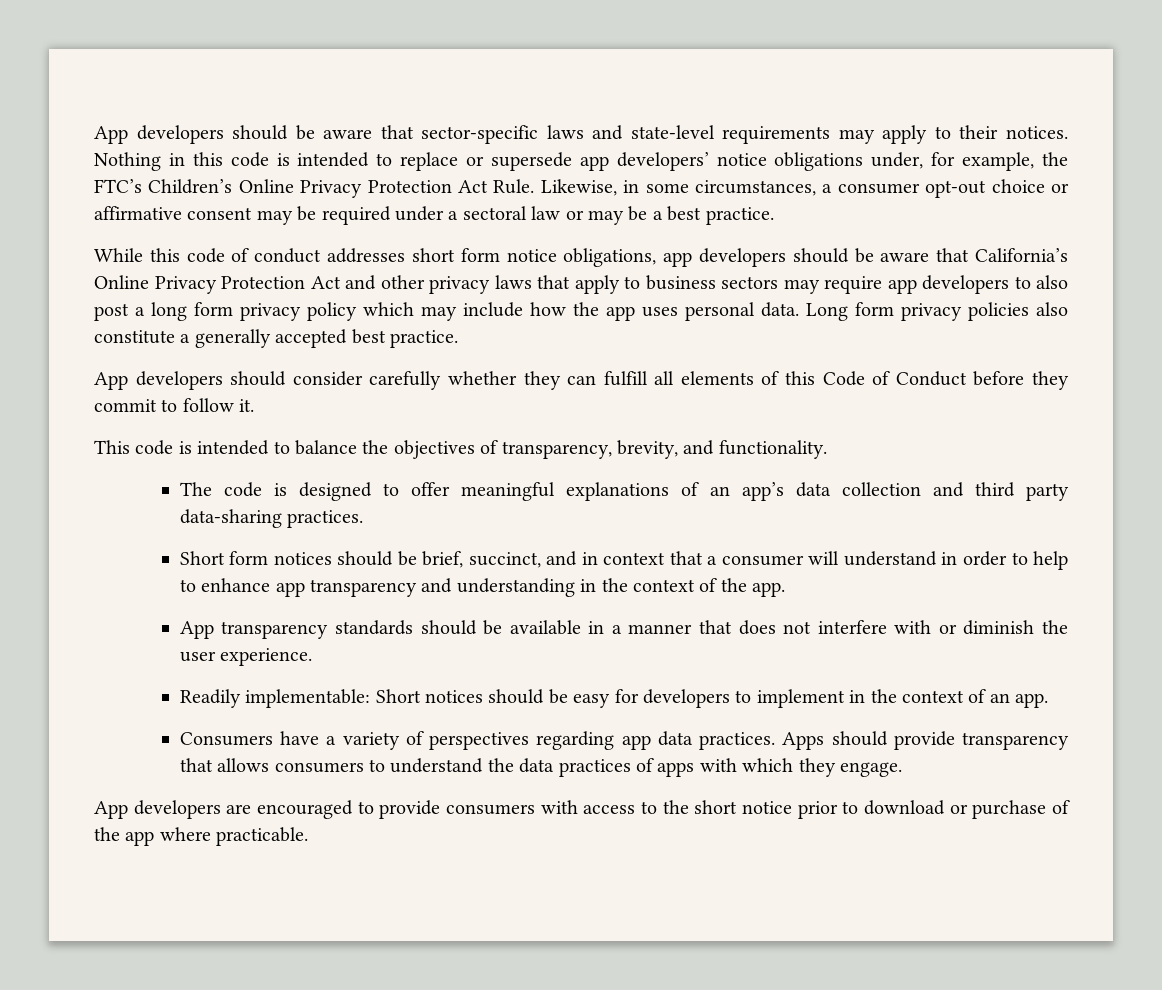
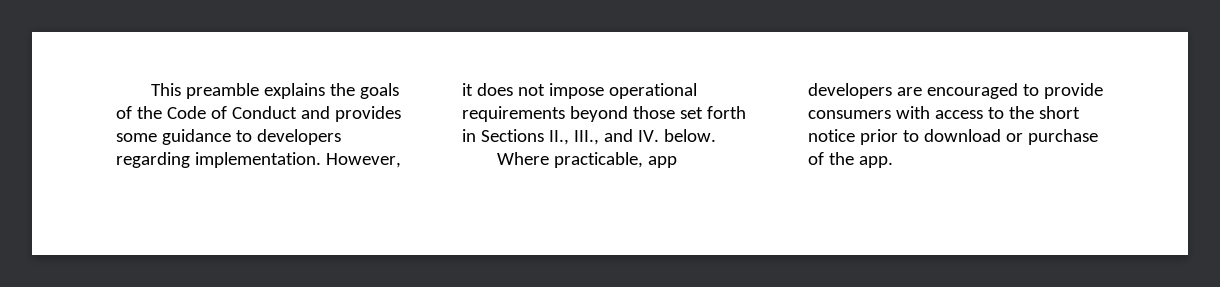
- App developers should be aware that sector-specific laws and state-level requirements may apply to their notices. Nothing in this code is intended to replace or supersede app developers’ notice obligations under, for example, the FTC’s Children’s Online Privacy Protection Act Rule. Likewise, in some circumstances, a consumer opt-out choice or affirmative consent may be required under a sectoral law or may be a best practice.
- While this code of conduct addresses short form notice obligations, app developers should be aware that California’s Online Privacy Protection Act and other privacy laws that apply to business sectors may require app developers to also post a long form privacy policy which may include how the app uses personal data. Long form privacy policies also constitute a generally accepted best practice.
- App developers should consider carefully whether they can fulfill all elements of this Code of Conduct before they commit to follow it.
- This code is intended to balance the objectives of transparency, brevity, and functionality.
- The code is designed to offer meaningful explanations of an app’s data collection and third party data-sharing practices.
- Short form notices should be brief, succinct, and in context that a consumer will understand in order to help to enhance app transparency and understanding in the context of the app.
- App transparency standards should be available in a manner that does not interfere with or diminish the user experience.
- Readily implementable: Short notices should be easy for developers to implement in the context of an app.
- Consumers have a variety of perspectives regarding app data practices. Apps should provide transparency that allows consumers to understand the data practices of apps with which they engage.
- App developers are encouraged to provide consumers with access to the short notice prior to download or purchase of the app where practicable.
+ This preamble explains the goals of the Code of Conduct and provides some guidance to developers regarding implementation. However, it does not impose operational requirements beyond those set forth in Sections II., III., and IV. below.
+ Where practicable, app developers are encouraged to provide consumers with access to the short notice prior to download or purchase of the app.

